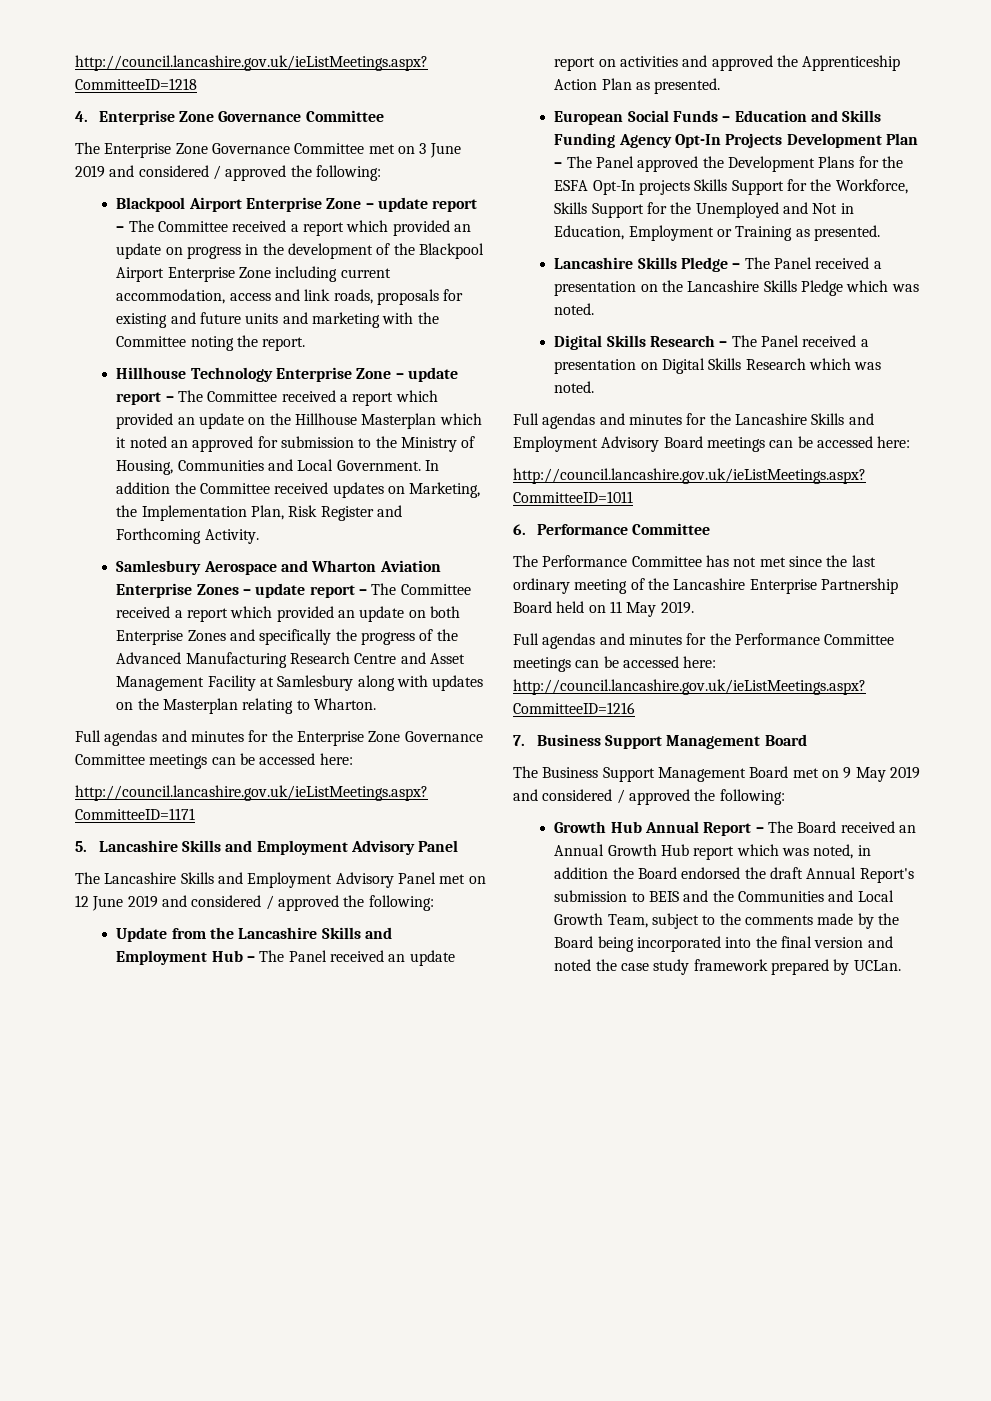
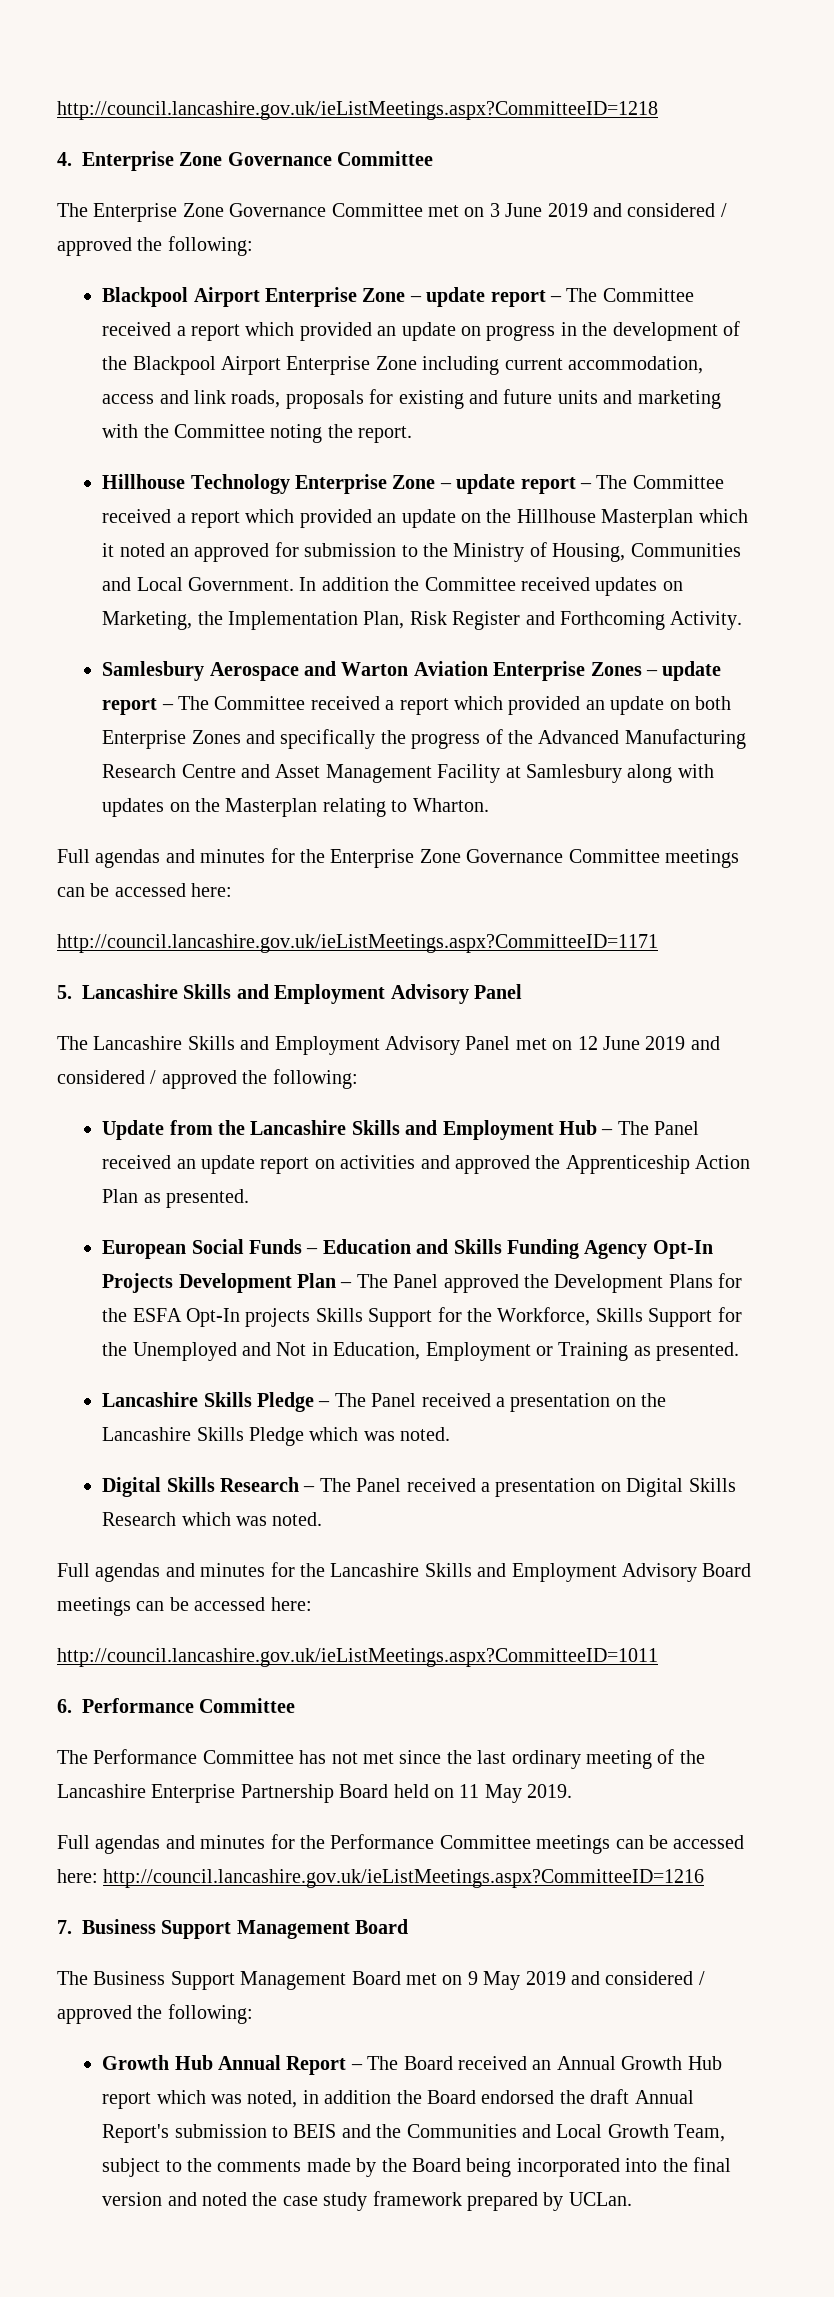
- Samlesbury Aerospace and Wharton Aviation Enterprise Zones – update report – The Committee received a report which provided an update on both Enterprise Zones and specifically the progress of the Advanced Manufacturing Research Centre and Asset Management Facility at Samlesbury along with updates on the Masterplan relating to Wharton.
+ Samlesbury Aerospace and Warton Aviation Enterprise Zones – update report – The Committee received a report which provided an update on both Enterprise Zones and specifically the progress of the Advanced Manufacturing Research Centre and Asset Management Facility at Samlesbury along with updates on the Masterplan relating to Wharton.

